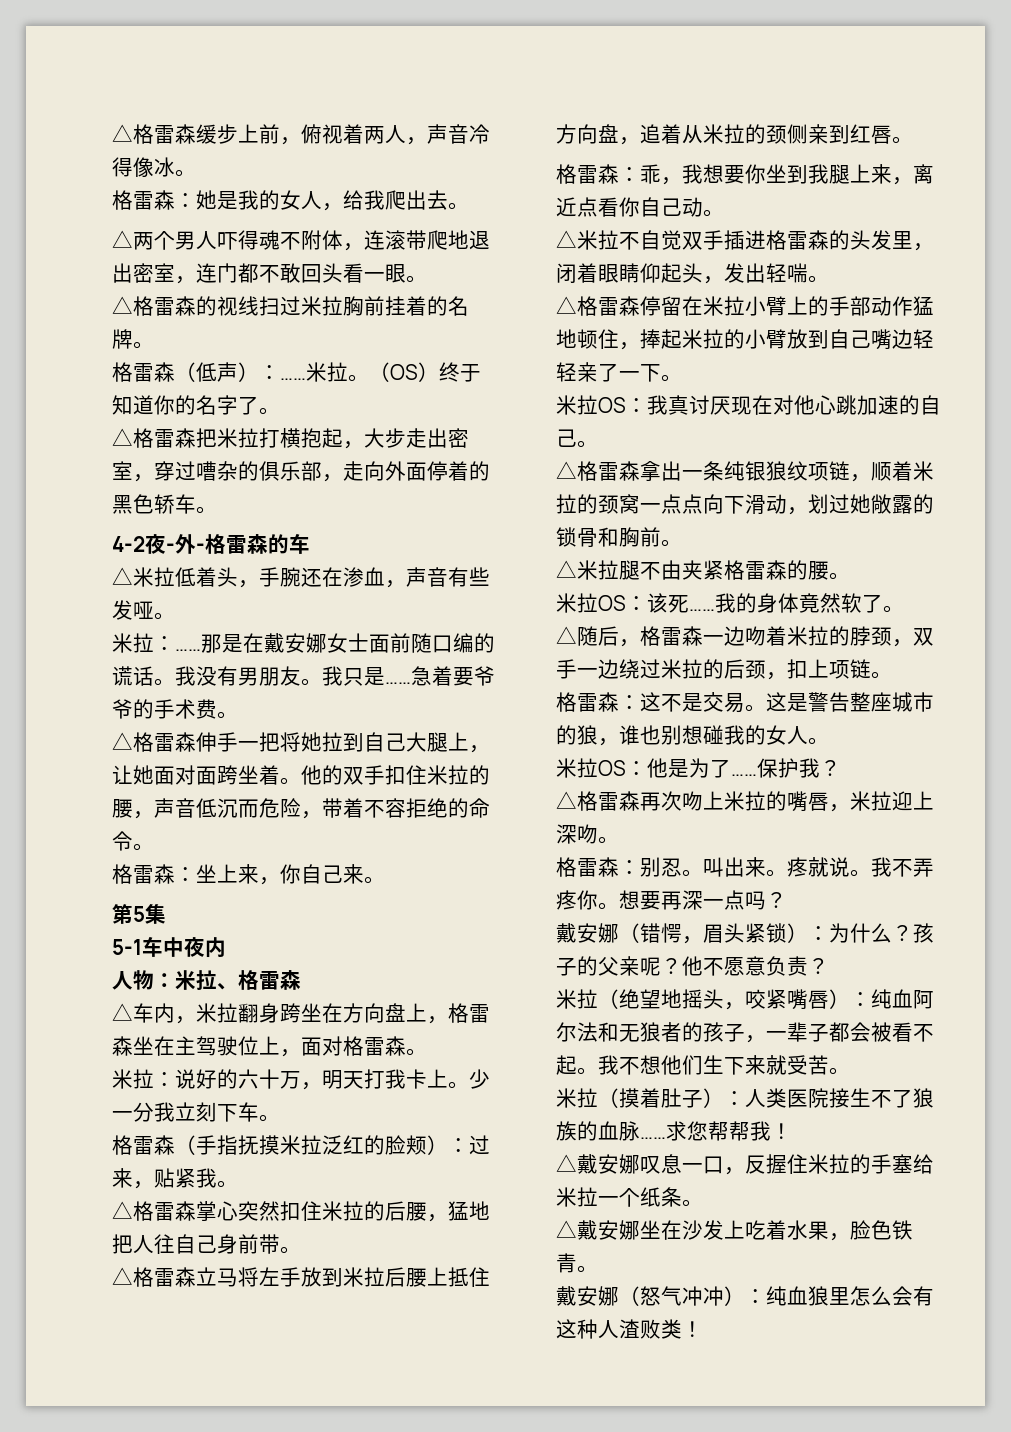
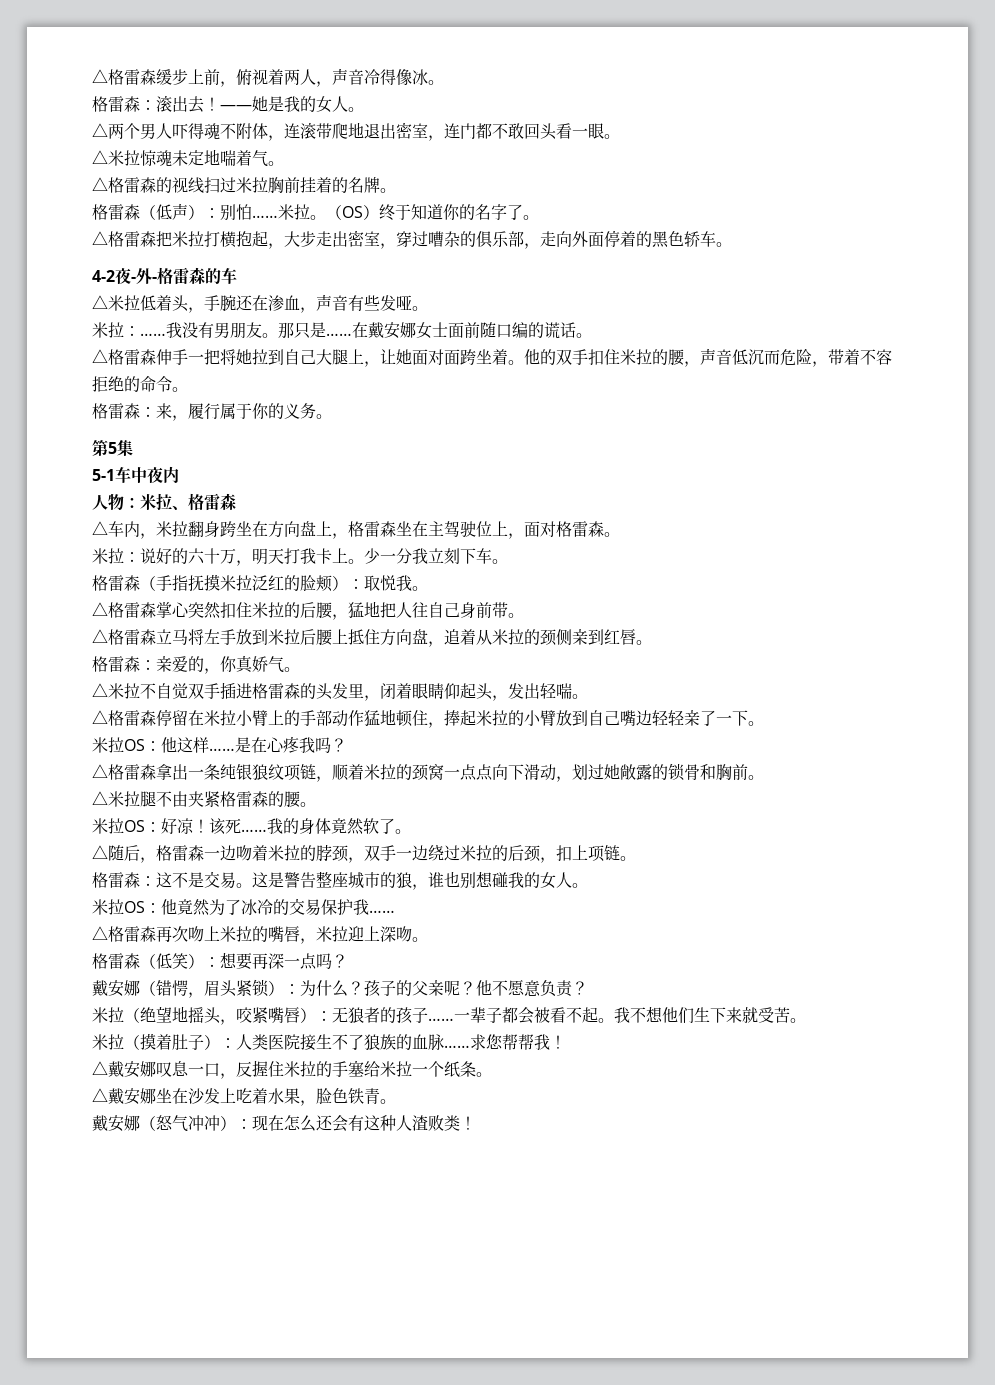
- 格雷森：她是我的女人，给我爬出去。
+ 格雷森：滚出去！——她是我的女人。
+ △米拉惊魂未定地喘着气。
- 格雷森（低声）：……
+ 格雷森（低声）：别怕……
- 那是在戴安娜女士面前随口编的谎话。我没有男朋友。我只是……急着要爷爷的手术费。
+ 我没有男朋友。那只是……在戴安娜女士面前随口编的谎话。
- 格雷森：坐上来，你自己来。
+ 格雷森：来，履行属于你的义务。
- 格雷森（手指抚摸米拉泛红的脸颊）：过来，贴紧我。
+ 格雷森（手指抚摸米拉泛红的脸颊）：取悦我。
- 格雷森：乖，我想要你坐到我腿上来，离近点看你自己动。
+ 格雷森：亲爱的，你真娇气。
- 米拉OS：我真讨厌现在对他心跳加速的自己。
+ 米拉OS：他这样……是在心疼我吗？
- 米拉OS：该死……
+ 米拉OS：好凉！该死……
- 米拉OS：他是为了……保护我？
+ 米拉OS：他竟然为了冰冷的交易保护我……
- 格雷森：别忍。叫出来。疼就说。我不弄疼你。想要再深一点吗？
+ 格雷森（低笑）：想要再深一点吗？
- 米拉（绝望地摇头，咬紧嘴唇）：纯血阿尔法和无狼者的孩子，一辈子都会被看不起。
+ 米拉（绝望地摇头，咬紧嘴唇）：无狼者的孩子……一辈子都会被看不起。
- 戴安娜（怒气冲冲）：纯血狼里怎么会有这种人渣败类！
+ 戴安娜（怒气冲冲）：现在怎么还会有这种人渣败类！

